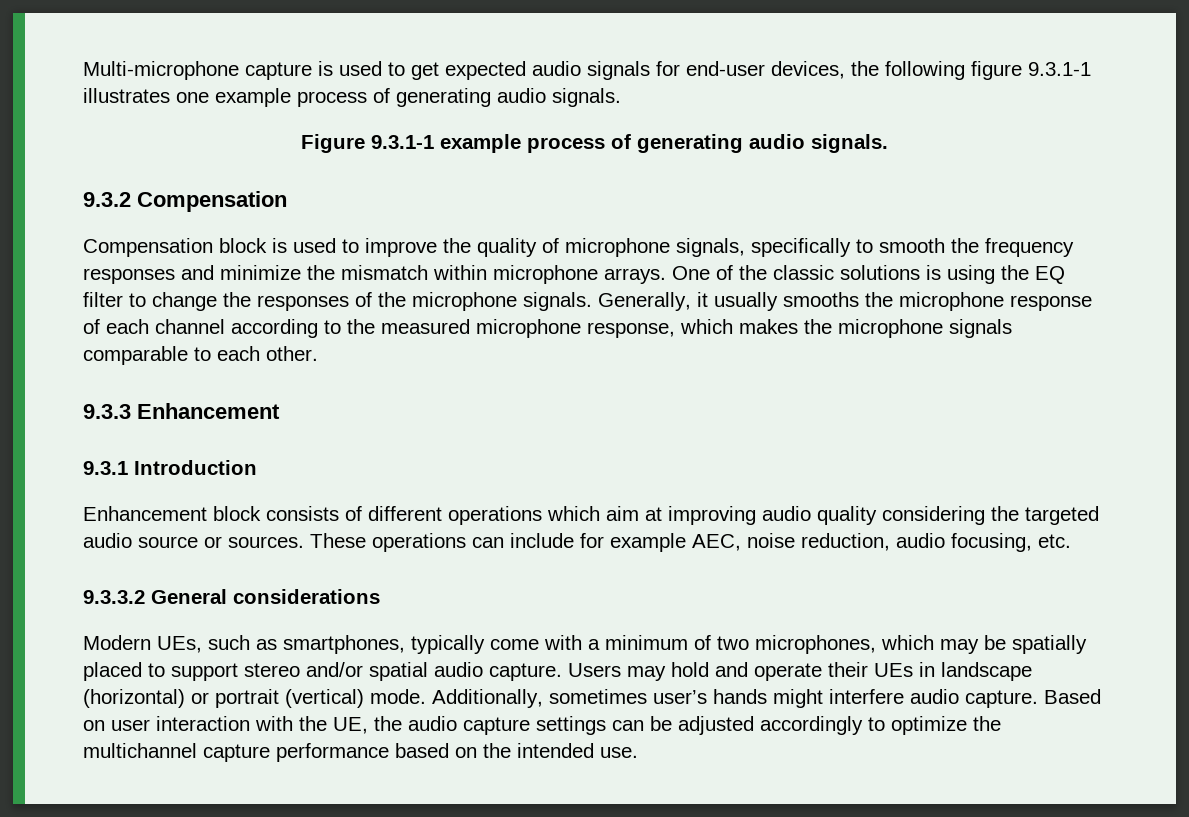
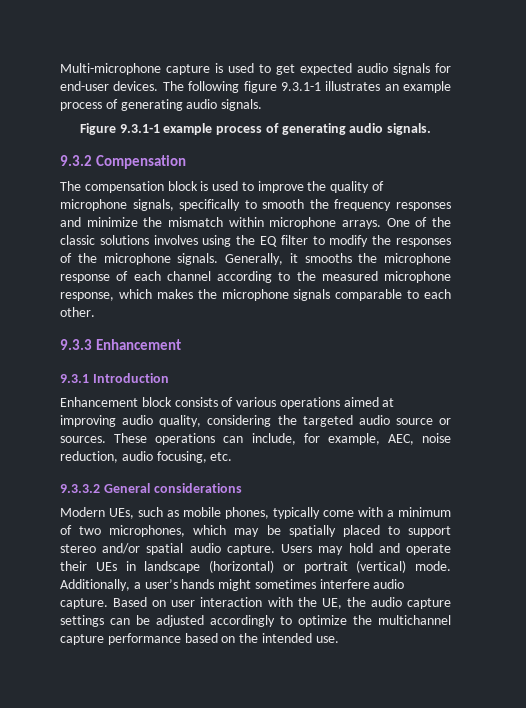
- Multi-microphone capture is used to get expected audio signals for end-user devices, the following figure 9.3.1-1 illustrates one example process of generating audio signals.
+ Multi-microphone capture is used to get expected audio signals for end-user devices. The following figure 9.3.1-1 illustrates an example process of generating audio signals.
- Compensation block is used to improve the quality of microphone signals, specifically to smooth the frequency responses and minimize the mismatch within microphone arrays.
+ The compensation block is used to improve the quality of microphone signals, specifically to smooth the frequency responses and minimize the mismatch within microphone arrays.
- One of the classic solutions is using the EQ filter to change the responses of the microphone signals.
+ One of the classic solutions involves using the EQ filter to modify the responses of the microphone signals.
- Generally, it usually smooths the microphone response of each channel according to the measured microphone response, which makes the microphone signals comparable to each other.
+ Generally, it smooths the microphone response of each channel according to the measured microphone response, which makes the microphone signals comparable to each other.
- Enhancement block consists of different operations which aim at improving audio quality considering the targeted audio source or sources.
+ Enhancement block consists of various operations aimed at improving audio quality, considering the targeted audio source or sources.
- These operations can include for example AEC, noise reduction, audio focusing, etc.
+ These operations can include, for example, AEC, noise reduction, audio focusing, etc.
- Modern UEs, such as smartphones, typically come with a minimum of two microphones, which may be spatially placed to support stereo and/or spatial audio capture.
+ Modern UEs, such as mobile phones, typically come with a minimum of two microphones, which may be spatially placed to support stereo and/or spatial audio capture.
- Additionally, sometimes user’s hands might interfere audio capture.
+ Additionally, a user’s hands might sometimes interfere audio capture.

